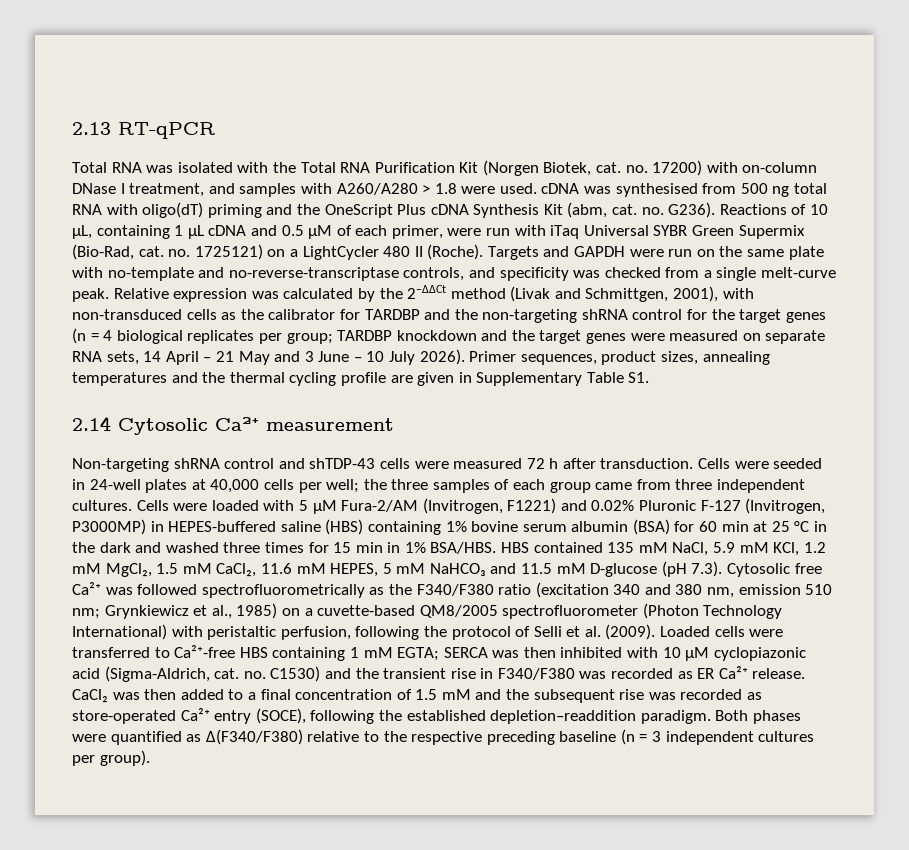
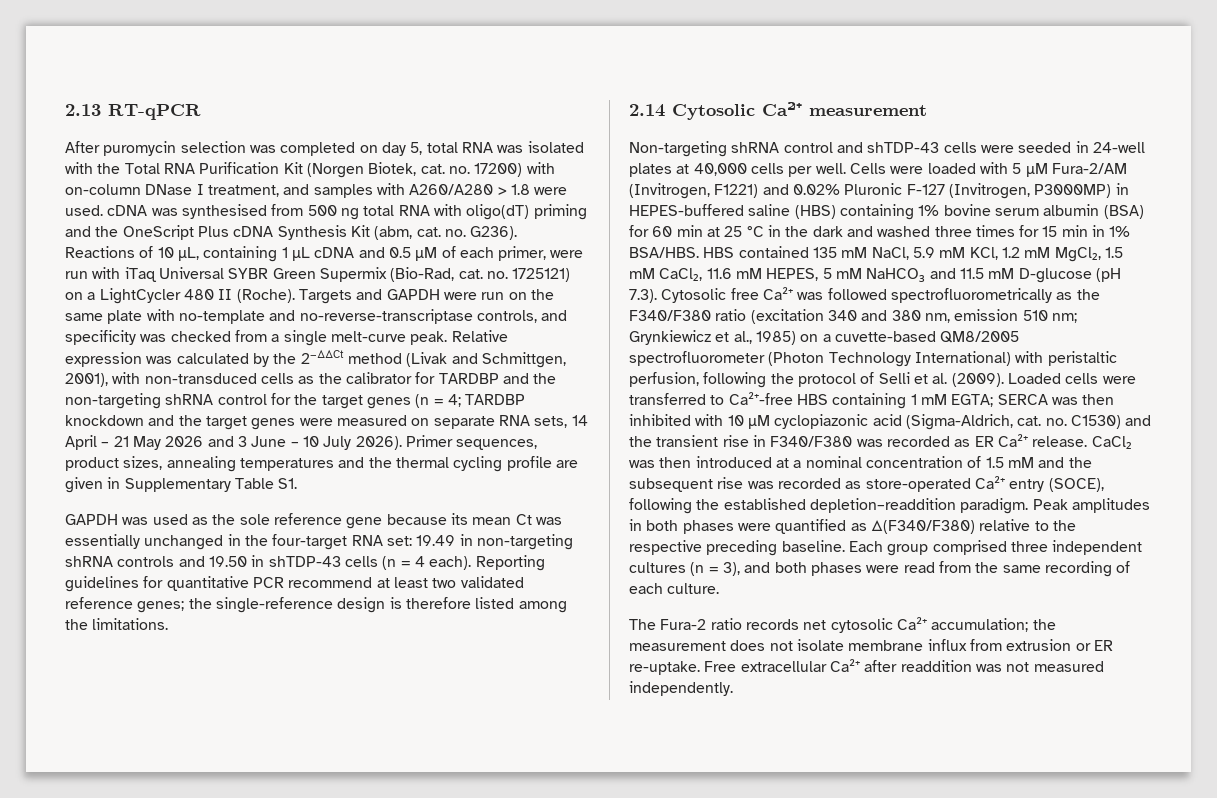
- Total RNA was isolated with the Total RNA Purification Kit (Norgen Biotek, cat. no. 17200) with on-column DNase I treatment, and samples with A260/A280 > 1.8 were used. cDNA was synthesised from 500 ng total RNA with oligo(dT) priming and the OneScript Plus cDNA Synthesis Kit (abm, cat. no. G236).
+ After puromycin selection was completed on day 5, total RNA was isolated with the Total RNA Purification Kit (Norgen Biotek, cat. no. 17200) with on-column DNase I treatment, and samples with A260/A280 > 1.8 were used. cDNA was synthesised from 500 ng total RNA with oligo(dT) priming and the OneScript Plus cDNA Synthesis Kit (abm, cat. no. G236).
- Relative expression was calculated by the 2−ΔΔCt method (Livak and Schmittgen, 2001), with non-transduced cells as the calibrator for TARDBP and the non-targeting shRNA control for the target genes (n = 4 biological replicates per group; TARDBP knockdown and the target genes were measured on separate RNA sets, 14 April – 21 May and 3 June – 10 July 2026).
+ Relative expression was calculated by the 2−ΔΔCt method (Livak and Schmittgen, 2001), with non-transduced cells as the calibrator for TARDBP and the non-targeting shRNA control for the target genes (n = 4; TARDBP knockdown and the target genes were measured on separate RNA sets, 14 April – 21 May 2026 and 3 June – 10 July 2026).
+ GAPDH was used as the sole reference gene because its mean Ct was essentially unchanged in the four-target RNA set: 19.49 in non-targeting shRNA controls and 19.50 in shTDP-43 cells (n = 4 each). Reporting guidelines for quantitative PCR recommend at least two validated reference genes; the single-reference design is therefore listed among the limitations.
- Non-targeting shRNA control and shTDP-43 cells were measured 72 h after transduction. Cells were seeded in 24-well plates at 40,000 cells per well; the three samples of each group came from three independent cultures.
+ Non-targeting shRNA control and shTDP-43 cells were seeded in 24-well plates at 40,000 cells per well.
- CaCl₂ was then added to a final concentration of 1.5 mM and the subsequent rise was recorded as store-operated Ca²⁺ entry (SOCE), following the established depletion–readdition paradigm.
+ CaCl₂ was then introduced at a nominal concentration of 1.5 mM and the subsequent rise was recorded as store-operated Ca²⁺ entry (SOCE), following the established depletion–readdition paradigm.
- Both phases were quantified as Δ(F340/F380) relative to the respective preceding baseline (n = 3 independent cultures per group).
+ Peak amplitudes in both phases were quantified as Δ(F340/F380) relative to the respective preceding baseline. Each group comprised three independent cultures (n = 3), and both phases were read from the same recording of each culture.
+ The Fura-2 ratio records net cytosolic Ca²⁺ accumulation; the measurement does not isolate membrane influx from extrusion or ER re-uptake. Free extracellular Ca²⁺ after readdition was not measured independently.

